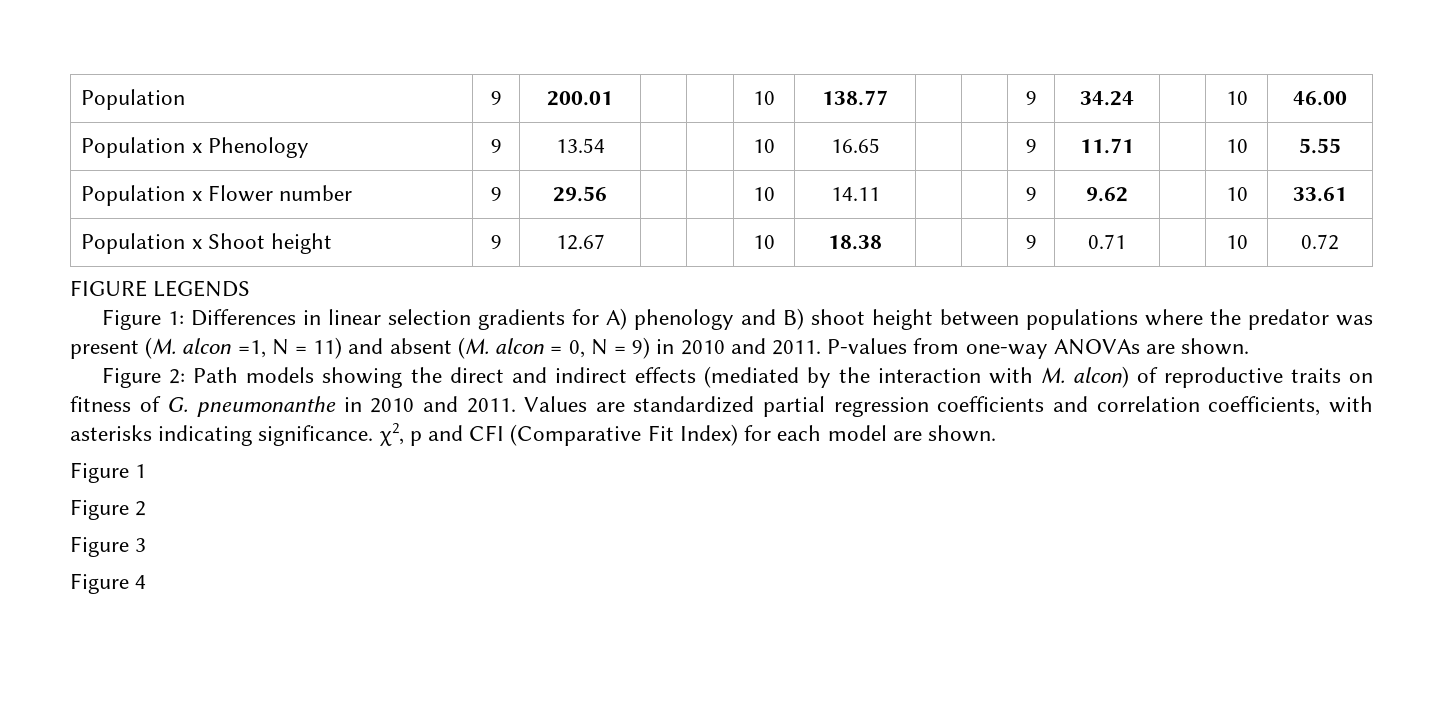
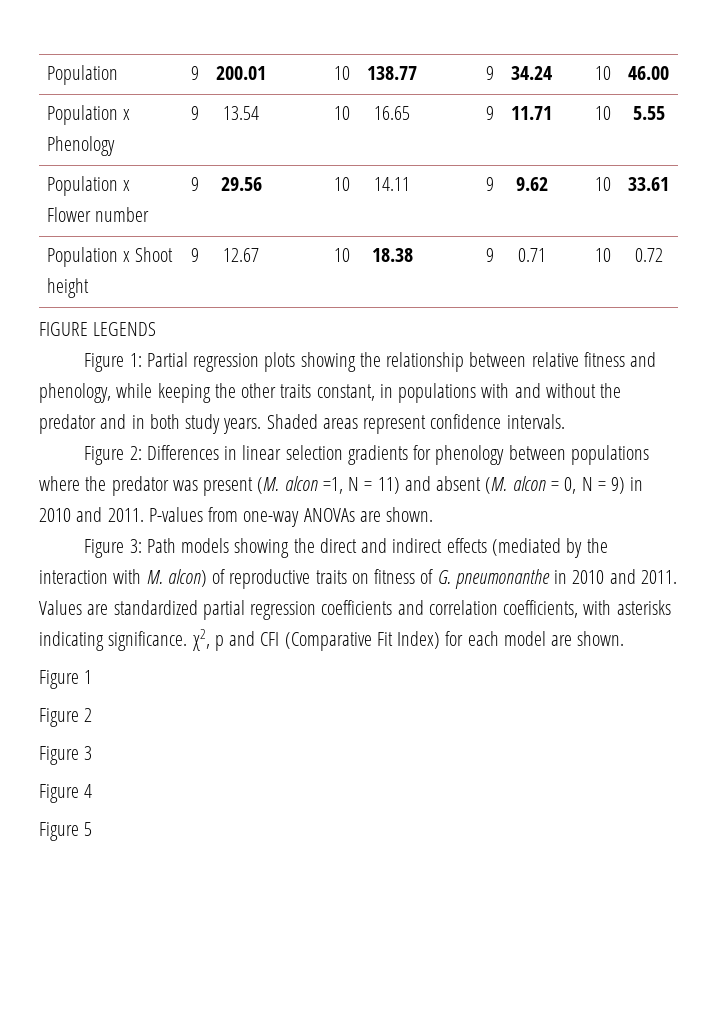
- Figure 1: Differences in linear selection gradients for A) phenology and B) shoot height between populations where the predator was present (M. alcon =1, N = 11) and absent (M. alcon = 0, N = 9) in 2010 and 2011.
+ Figure 1: Partial regression plots showing the relationship between relative fitness and phenology, while keeping the other traits constant, in populations with and without the predator and in both study years. Shaded areas represent confidence intervals.
+ Figure 2: Differences in linear selection gradients for phenology between populations where the predator was present (M. alcon =1, N = 11) and absent (M. alcon = 0, N = 9) in 2010 and 2011.
- Figure 2: Path models showing the direct and indirect effects (mediated by the interaction with M. alcon) of reproductive traits on fitness of G. pneumonanthe in 2010 and 2011.
+ Figure 3: Path models showing the direct and indirect effects (mediated by the interaction with M. alcon) of reproductive traits on fitness of G. pneumonanthe in 2010 and 2011.
+ Figure 5

